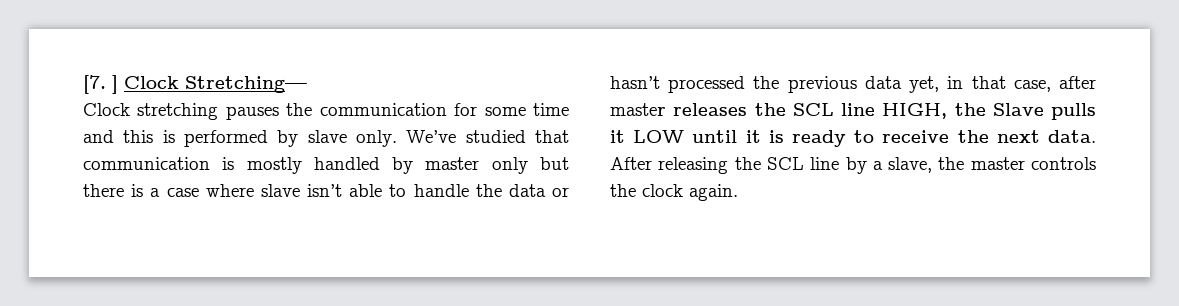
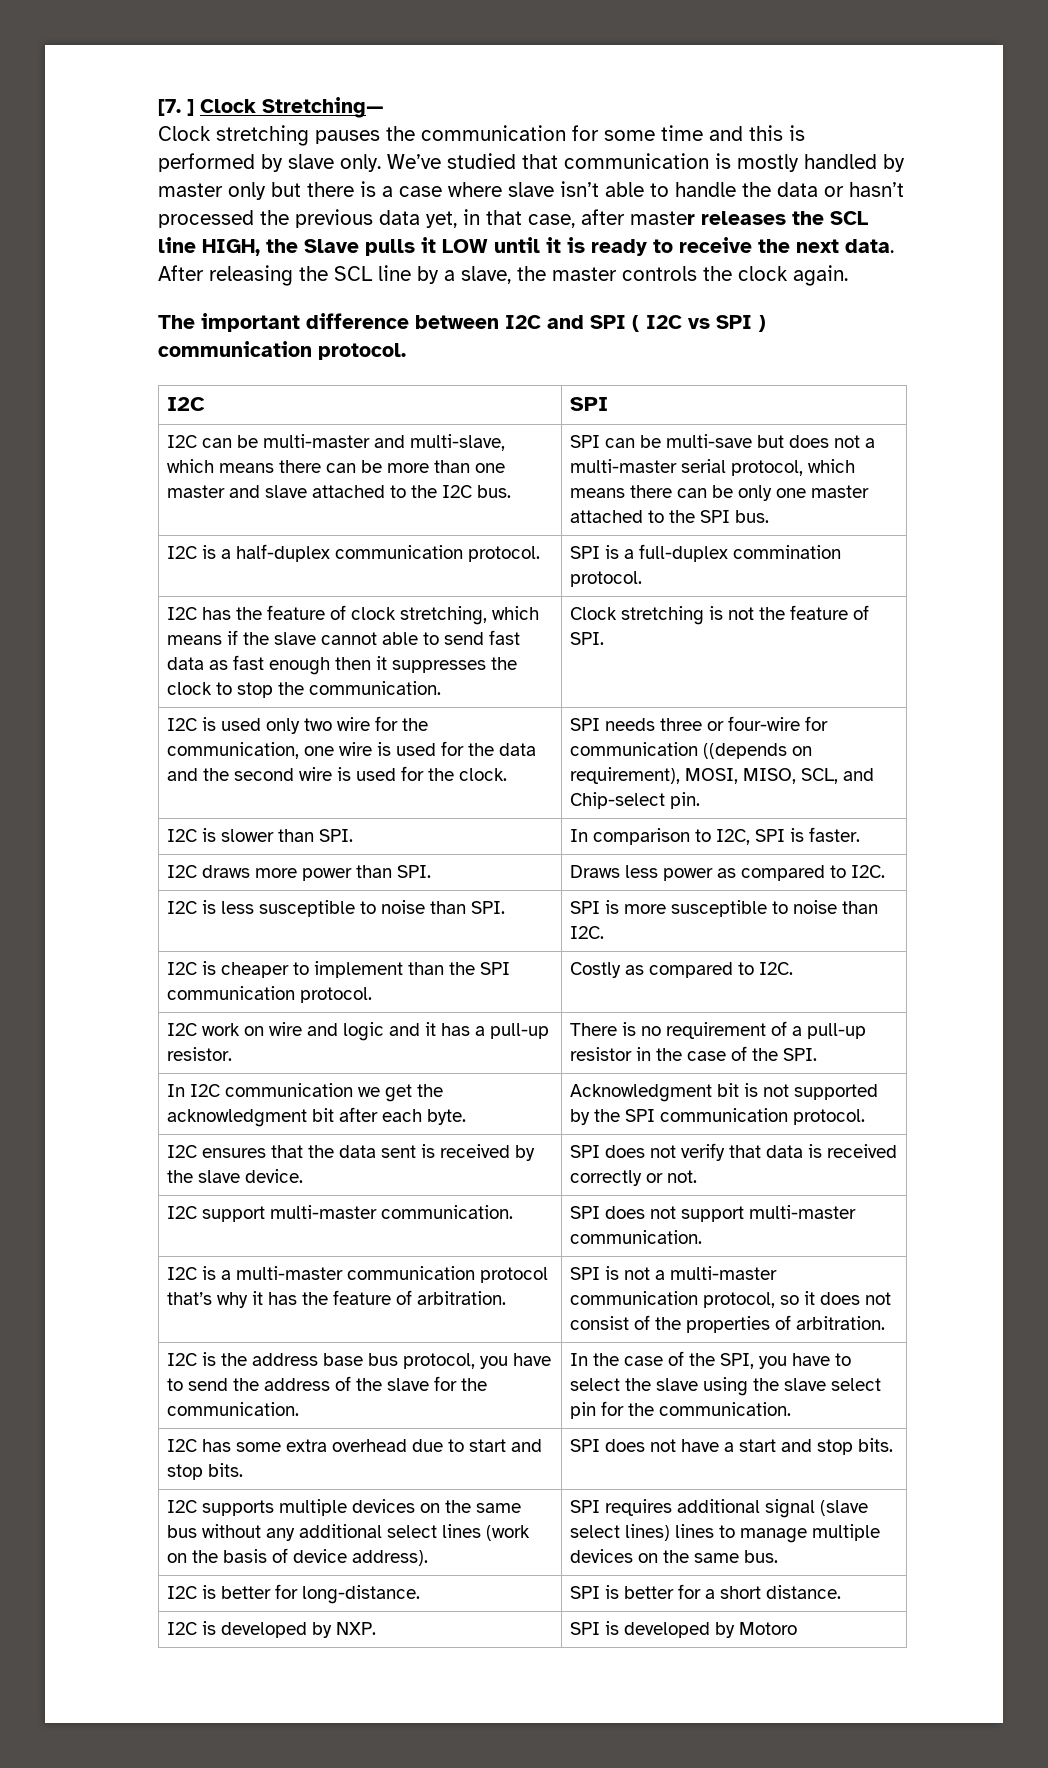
+ The important difference between I2C and SPI ( I2C vs SPI ) communication protocol.
+ I2C | SPI
+ I2C can be multi-master and multi-slave, which means there can be more than one master and slave attached to the I2C bus. | SPI can be multi-save but does not a multi-master serial protocol, which means there can be only one master attached to the SPI bus.
+ I2C is a half-duplex communication protocol. | SPI is a full-duplex commination protocol.
+ I2C has the feature of clock stretching, which means if the slave cannot able to send fast data as fast enough then it suppresses the clock to stop the communication. | Clock stretching is not the feature of SPI.
+ I2C is used only two wire for the communication, one wire is used for the data and the second wire is used for the clock. | SPI needs three or four-wire for communication ((depends on requirement), MOSI, MISO, SCL, and Chip-select pin.
+ I2C is slower than SPI. | In comparison to I2C, SPI is faster.
+ I2C draws more power than SPI. | Draws less power as compared to I2C.
+ I2C is less susceptible to noise than SPI. | SPI is more susceptible to noise than I2C.
+ I2C is cheaper to implement than the SPI communication protocol. | Costly as compared to I2C.
+ I2C work on wire and logic and it has a pull-up resistor. | There is no requirement of a pull-up resistor in the case of the SPI.
+ In I2C communication we get the acknowledgment bit after each byte. | Acknowledgment bit is not supported by the SPI communication protocol.
+ I2C ensures that the data sent is received by the slave device. | SPI does not verify that data is received correctly or not.
+ I2C support multi-master communication. | SPI does not support multi-master communication.
+ I2C is a multi-master communication protocol that’s why it has the feature of arbitration. | SPI is not a multi-master communication protocol, so it does not consist of the properties of arbitration.
+ I2C is the address base bus protocol, you have to send the address of the slave for the communication. | In the case of the SPI, you have to select the slave using the slave select pin for the communication.
+ I2C has some extra overhead due to start and stop bits. | SPI does not have a start and stop bits.
+ I2C supports multiple devices on the same bus without any additional select lines (work on the basis of device address). | SPI requires additional signal (slave select lines) lines to manage multiple devices on the same bus.
+ I2C is better for long-distance. | SPI is better for a short distance.
+ I2C is developed by NXP. | SPI is developed by Motoro

